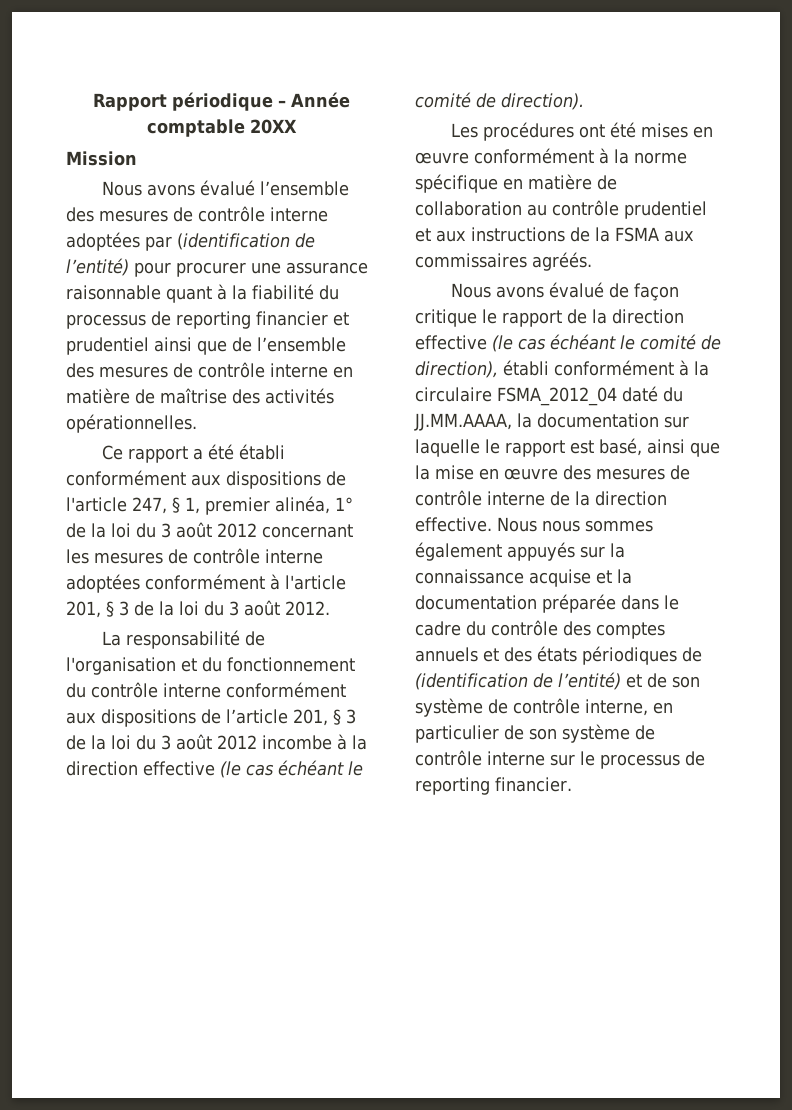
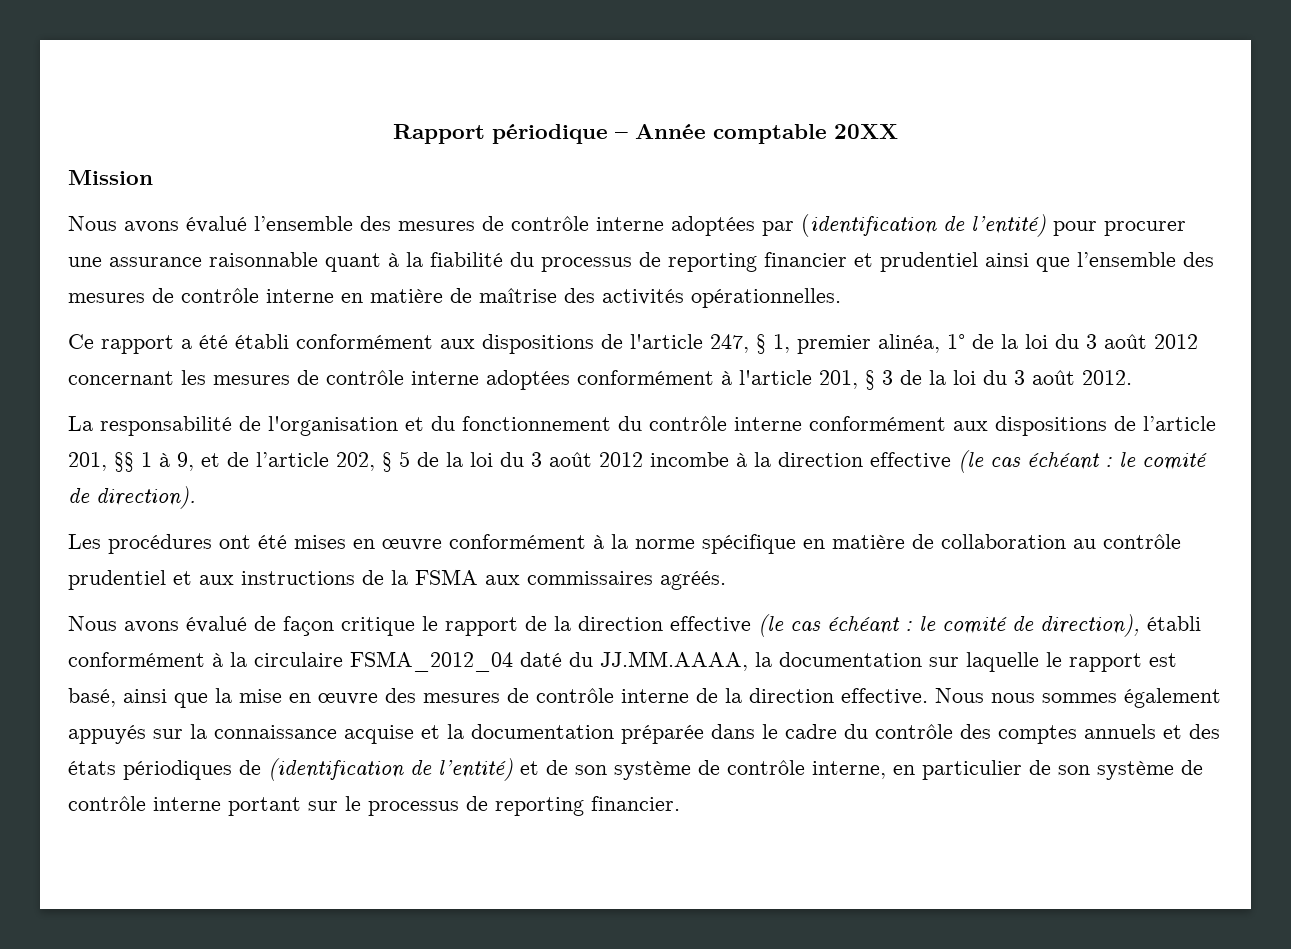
- Nous avons évalué l’ensemble des mesures de contrôle interne adoptées par (identification de l’entité) pour procurer une assurance raisonnable quant à la fiabilité du processus de reporting financier et prudentiel ainsi que de l’ensemble des mesures de contrôle interne en matière de maîtrise des activités opérationnelles.
+ Nous avons évalué l’ensemble des mesures de contrôle interne adoptées par (identification de l’entité) pour procurer une assurance raisonnable quant à la fiabilité du processus de reporting financier et prudentiel ainsi que l’ensemble des mesures de contrôle interne en matière de maîtrise des activités opérationnelles.
- La responsabilité de l'organisation et du fonctionnement du contrôle interne conformément aux dispositions de l’article 201, § 3 de la loi du 3 août 2012 incombe à la direction effective (le cas échéant le comité de direction).
+ La responsabilité de l'organisation et du fonctionnement du contrôle interne conformément aux dispositions de l’article 201, §§ 1 à 9, et de l’article 202, § 5 de la loi du 3 août 2012 incombe à la direction effective (le cas échéant : le comité de direction).
- Nous avons évalué de façon critique le rapport de la direction effective (le cas échéant le comité de direction), établi conformément à la circulaire FSMA_2012_04 daté du JJ.MM.AAAA, la documentation sur laquelle le rapport est basé, ainsi que la mise en œuvre des mesures de contrôle interne de la direction effective.
+ Nous avons évalué de façon critique le rapport de la direction effective (le cas échéant : le comité de direction), établi conformément à la circulaire FSMA_2012_04 daté du JJ.MM.AAAA, la documentation sur laquelle le rapport est basé, ainsi que la mise en œuvre des mesures de contrôle interne de la direction effective.
- Nous nous sommes également appuyés sur la connaissance acquise et la documentation préparée dans le cadre du contrôle des comptes annuels et des états périodiques de (identification de l’entité) et de son système de contrôle interne, en particulier de son système de contrôle interne sur le processus de reporting financier.
+ Nous nous sommes également appuyés sur la connaissance acquise et la documentation préparée dans le cadre du contrôle des comptes annuels et des états périodiques de (identification de l’entité) et de son système de contrôle interne, en particulier de son système de contrôle interne portant sur le processus de reporting financier.

